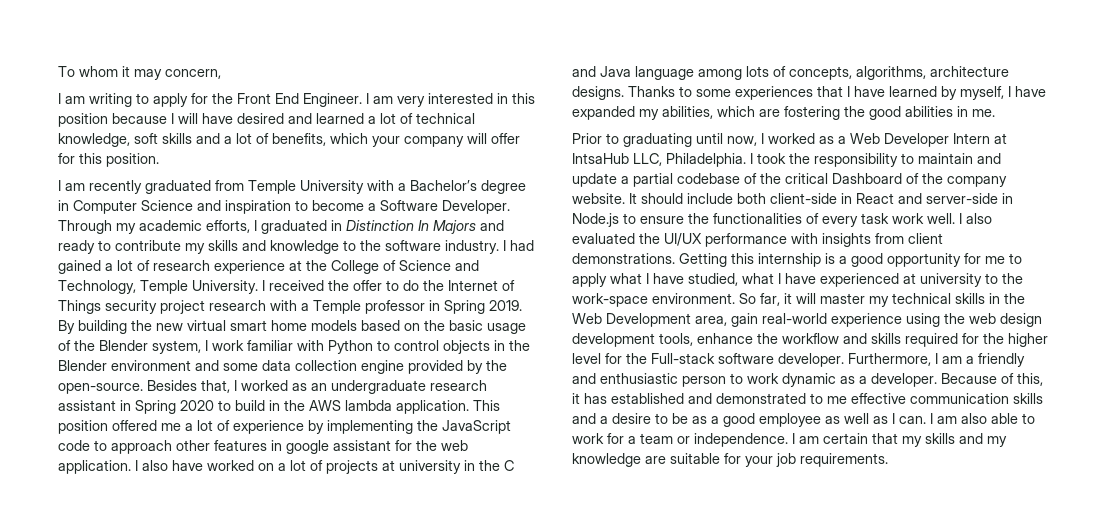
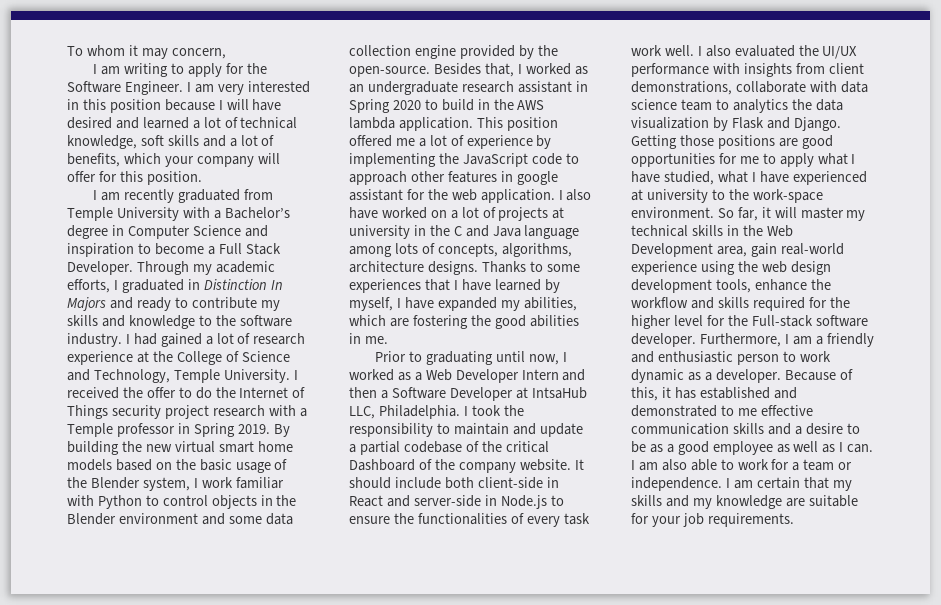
- I am writing to apply for the Front End Engineer.
+ I am writing to apply for the Software Engineer.
- I am recently graduated from Temple University with a Bachelor’s degree in Computer Science and inspiration to become a Software Developer.
+ I am recently graduated from Temple University with a Bachelor’s degree in Computer Science and inspiration to become a Full Stack Developer.
- Prior to graduating until now, I worked as a Web Developer Intern at IntsaHub LLC, Philadelphia.
+ Prior to graduating until now, I worked as a Web Developer Intern and then a Software Developer at IntsaHub LLC, Philadelphia.
- I also evaluated the UI/UX performance with insights from client demonstrations. Getting this internship is a good opportunity for me to apply what I have studied, what I have experienced at university to the work-space environment.
+ I also evaluated the UI/UX performance with insights from client demonstrations, collaborate with data science team to analytics the data visualization by Flask and Django. Getting those positions are good opportunities for me to apply what I have studied, what I have experienced at university to the work-space environment.

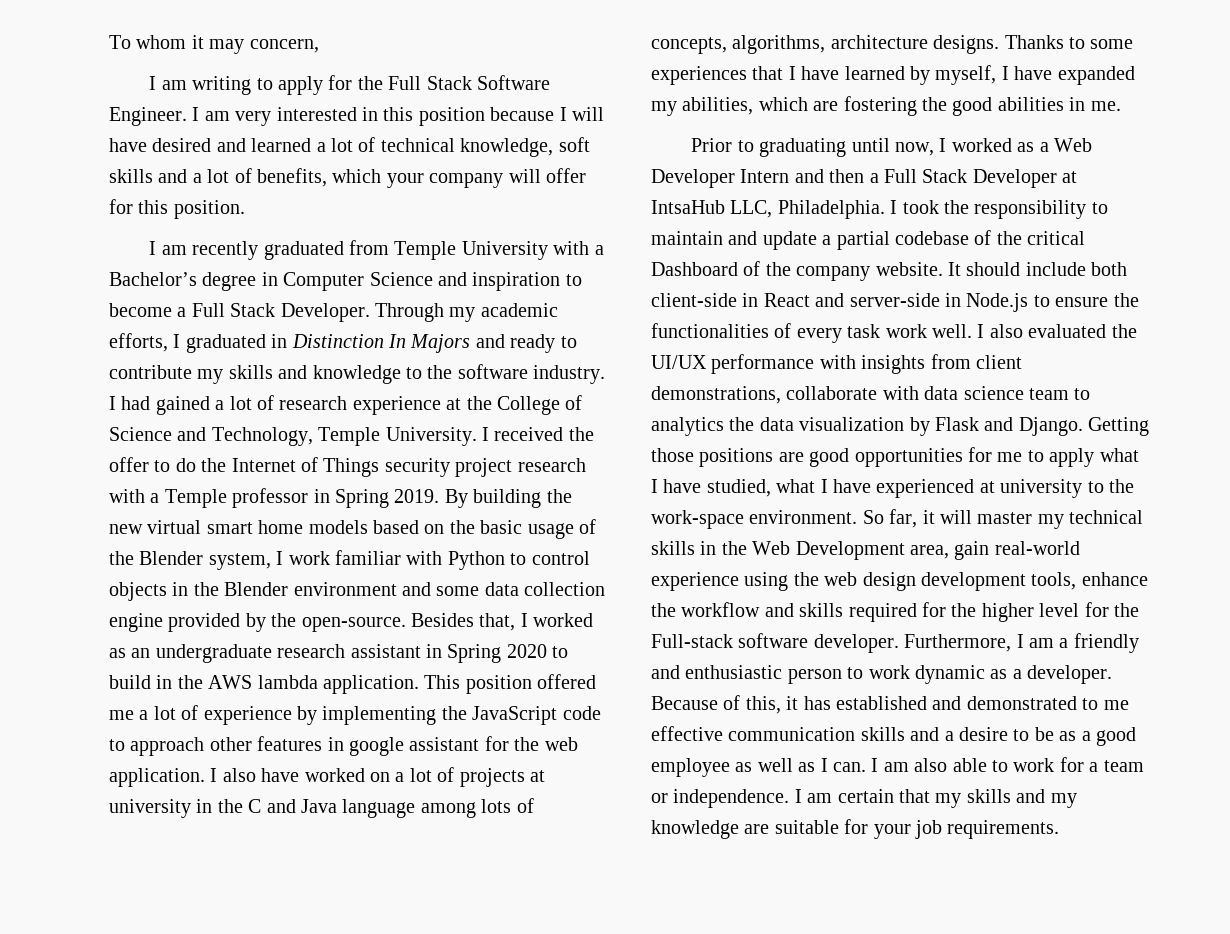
- I am writing to apply for the Software Engineer.
+ I am writing to apply for the Full Stack Software Engineer.
- Prior to graduating until now, I worked as a Web Developer Intern and then a Software Developer at IntsaHub LLC, Philadelphia.
+ Prior to graduating until now, I worked as a Web Developer Intern and then a Full Stack Developer at IntsaHub LLC, Philadelphia.

